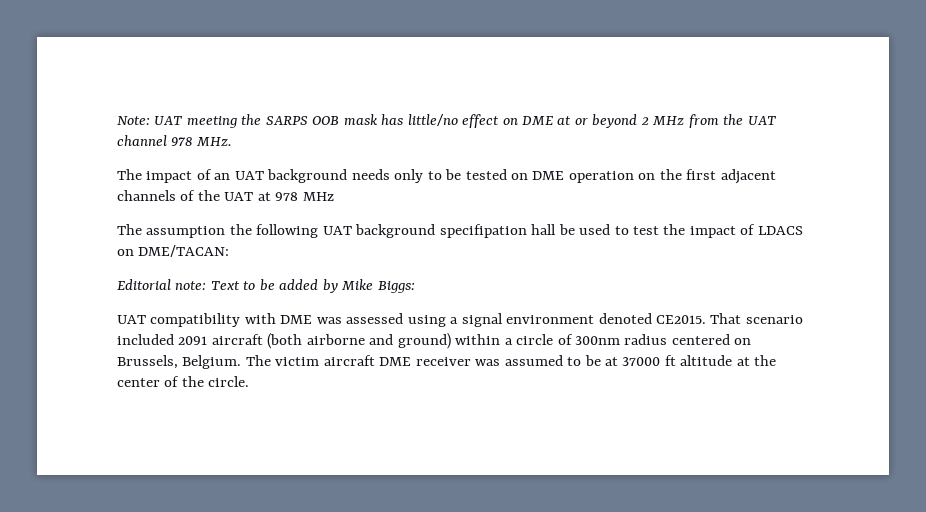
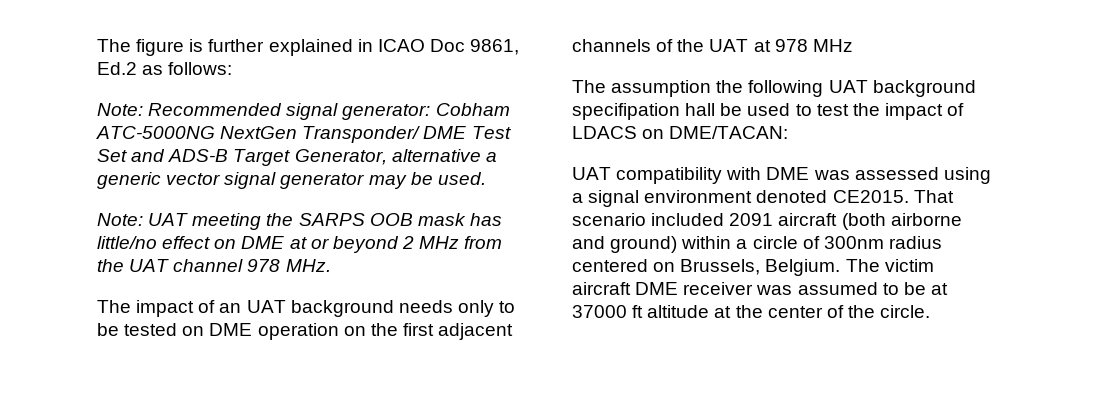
+ The figure is further explained in ICAO Doc 9861, Ed.2 as follows:
+ Note: Recommended signal generator: Cobham ATC-5000NG NextGen Transponder/ DME Test Set and ADS-B Target Generator, alternative a generic vector signal generator may be used.
- Editorial note: Text to be added by Mike Biggs:

